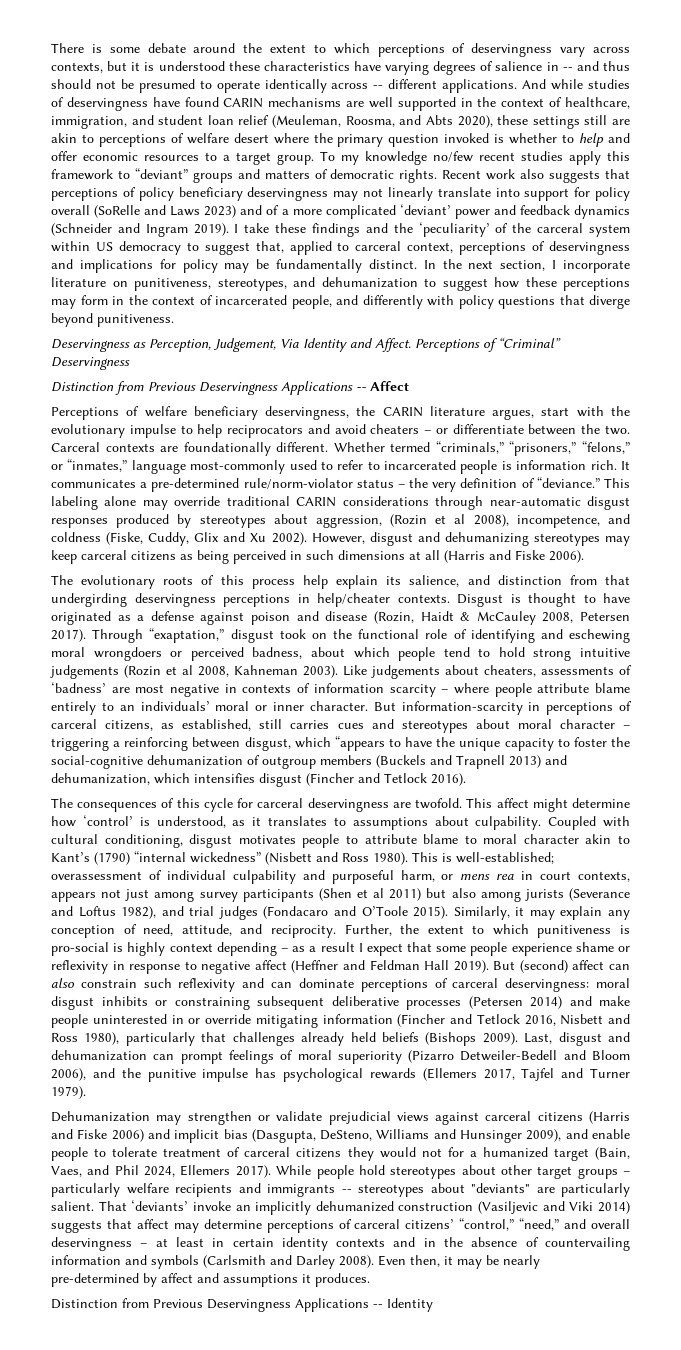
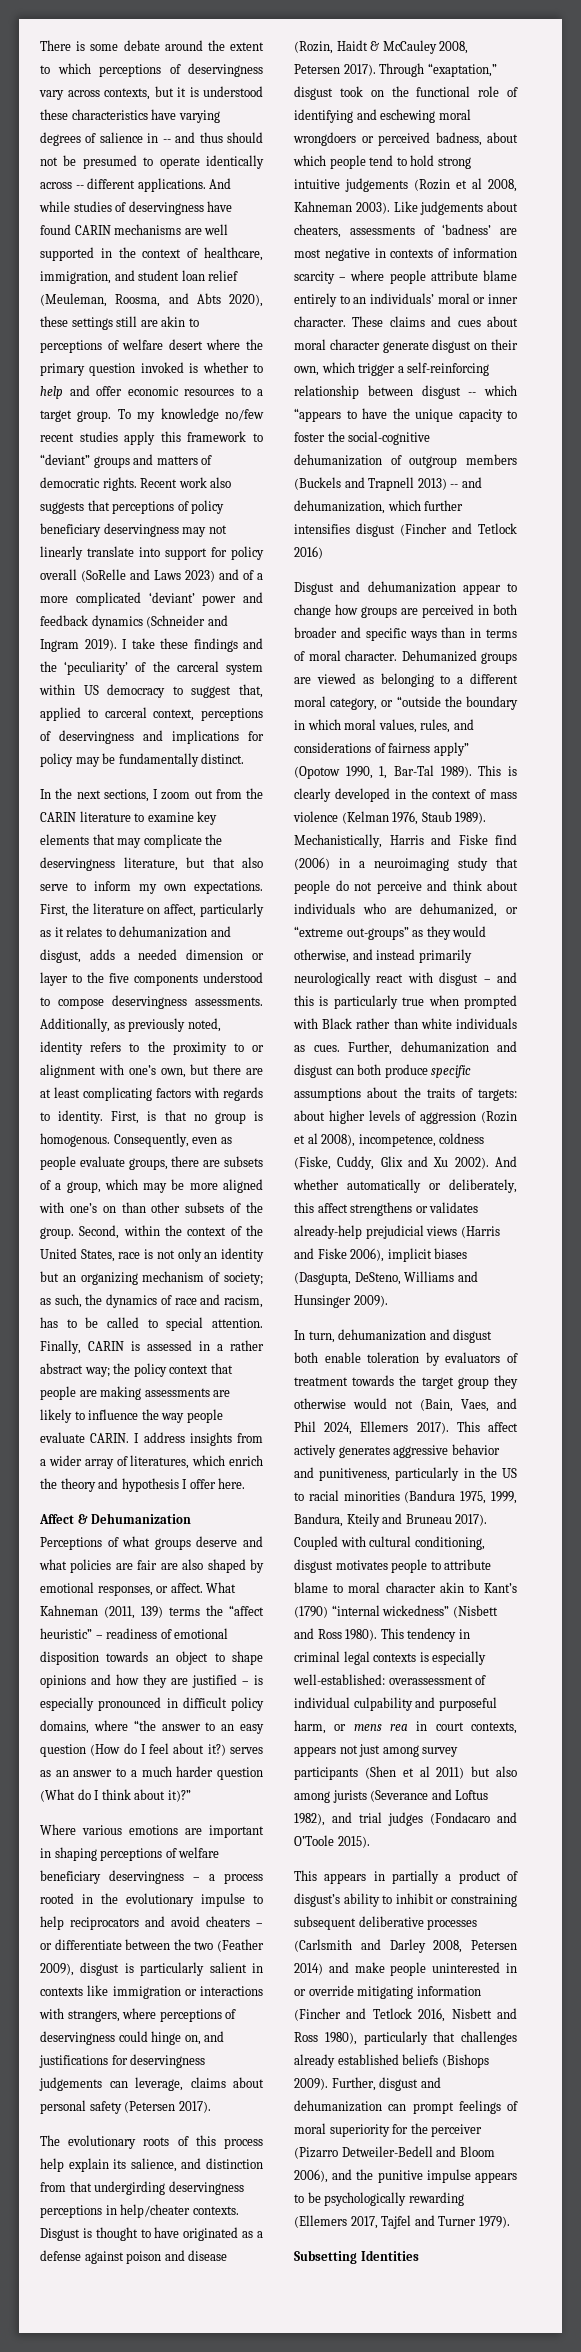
- I take these findings and the ‘peculiarity’ of the carceral system within US democracy to suggest that, applied to carceral context, perceptions of deservingness and implications for policy may be fundamentally distinct. In the next section, I incorporate literature on punitiveness, stereotypes, and dehumanization to suggest how these perceptions may form in the context of incarcerated people, and differently with policy questions that diverge beyond punitiveness.
- Deservingness as Perception, Judgement, Via Identity and Affect. Perceptions of “Criminal” Deservingness
- Distinction from Previous Deservingness Applications -- Affect
- Perceptions of welfare beneficiary deservingness, the CARIN literature argues, start with the evolutionary impulse to help reciprocators and avoid cheaters – or differentiate between the two. Carceral contexts are foundationally different. Whether termed “criminals,” “prisoners,” “felons,” or “inmates,” language most-commonly used to refer to incarcerated people is information rich. It communicates a pre-determined rule/norm-violator status – the very definition of “deviance.” This labeling alone may override traditional CARIN considerations through near-automatic disgust responses produced by stereotypes about aggression, (Rozin et al 2008), incompetence, and coldness (Fiske, Cuddy, Glix and Xu 2002). However, disgust and dehumanizing stereotypes may keep carceral citizens as being perceived in such dimensions at all (Harris and Fiske 2006).
+ I take these findings and the ‘peculiarity’ of the carceral system within US democracy to suggest that, applied to carceral context, perceptions of deservingness and implications for policy may be fundamentally distinct.
+ In the next sections, I zoom out from the CARIN literature to examine key elements that may complicate the deservingness literature, but that also serve to inform my own expectations. First, the literature on affect, particularly as it relates to dehumanization and disgust, adds a needed dimension or layer to the five components understood to compose deservingness assessments. Additionally, as previously noted, identity refers to the proximity to or alignment with one’s own, but there are at least complicating factors with regards to identity. First, is that no group is homogenous. Consequently, even as people evaluate groups, there are subsets of a group, which may be more aligned with one’s on than other subsets of the group. Second, within the context of the United States, race is not only an identity but an organizing mechanism of society; as such, the dynamics of race and racism, has to be called to special attention. Finally, CARIN is assessed in a rather abstract way; the policy context that people are making assessments are likely to influence the way people evaluate CARIN. I address insights from a wider array of literatures, which enrich the theory and hypothesis I offer here.
+ Affect & Dehumanization
+ Perceptions of what groups deserve and what policies are fair are also shaped by emotional responses, or affect. What Kahneman (2011, 139) terms the “affect heuristic” – readiness of emotional disposition towards an object to shape opinions and how they are justified – is especially pronounced in difficult policy domains, where “the answer to an easy question (How do I feel about it?) serves as an answer to a much harder question (What do I think about it)?”
+ Where various emotions are important in shaping perceptions of welfare beneficiary deservingness – a process rooted in the evolutionary impulse to help reciprocators and avoid cheaters – or differentiate between the two (Feather 2009), disgust is particularly salient in contexts like immigration or interactions with strangers, where perceptions of deservingness could hinge on, and justifications for deservingness judgements can leverage, claims about personal safety (Petersen 2017).
- But information-scarcity in perceptions of carceral citizens, as established, still carries cues and stereotypes about moral character – triggering a reinforcing between disgust, which “appears to have the unique capacity to foster the social-cognitive dehumanization of outgroup members (Buckels and Trapnell 2013) and dehumanization, which intensifies disgust (Fincher and Tetlock 2016).
- The consequences of this cycle for carceral deservingness are twofold. This affect might determine how ‘control’ is understood, as it translates to assumptions about culpability.
+ These claims and cues about moral character generate disgust on their own, which trigger a self-reinforcing relationship between disgust -- which “appears to have the unique capacity to foster the social-cognitive dehumanization of outgroup members (Buckels and Trapnell 2013) -- and dehumanization, which further intensifies disgust (Fincher and Tetlock 2016)
+ Disgust and dehumanization appear to change how groups are perceived in both broader and specific ways than in terms of moral character. Dehumanized groups are viewed as belonging to a different moral category, or “outside the boundary in which moral values, rules, and considerations of fairness apply” (Opotow 1990, 1, Bar-Tal 1989). This is clearly developed in the context of mass violence (Kelman 1976, Staub 1989). Mechanistically, Harris and Fiske find (2006) in a neuroimaging study that people do not perceive and think about individuals who are dehumanized, or “extreme out-groups” as they would otherwise, and instead primarily neurologically react with disgust – and this is particularly true when prompted with Black rather than white individuals as cues. Further, dehumanization and disgust can both produce specific assumptions about the traits of targets: about higher levels of aggression (Rozin et al 2008), incompetence, coldness (Fiske, Cuddy, Glix and Xu 2002). And whether automatically or deliberately, this affect strengthens or validates already-help prejudicial views (Harris and Fiske 2006), implicit biases (Dasgupta, DeSteno, Williams and Hunsinger 2009).
+ In turn, dehumanization and disgust both enable toleration by evaluators of treatment towards the target group they otherwise would not (Bain, Vaes, and Phil 2024, Ellemers 2017). This affect actively generates aggressive behavior and punitiveness, particularly in the US to racial minorities (Bandura 1975, 1999, Bandura, Kteily and Bruneau 2017).
- This is well-established;
+ This tendency in criminal legal contexts is especially well-established:
- overassessment of individual culpability and purposeful harm, or mens rea in court contexts, appears not just among survey participants (Shen et al 2011) but also among jurists (Severance and Loftus 1982), and trial judges (Fondacaro and O’Toole 2015). Similarly, it may explain any conception of need, attitude, and reciprocity. Further, the extent to which punitiveness is pro-social is highly context depending – as a result I expect that some people experience shame or reflexivity in response to negative affect (Heffner and Feldman Hall 2019). But (second) affect can also constrain such reflexivity and can dominate perceptions of carceral deservingness: moral disgust inhibits or constraining subsequent deliberative processes (Petersen 2014) and make people uninterested in or override mitigating information (Fincher and Tetlock 2016, Nisbett and Ross 1980), particularly that challenges already held beliefs (Bishops 2009).
+ overassessment of individual culpability and purposeful harm, or mens rea in court contexts, appears not just among survey participants (Shen et al 2011) but also among jurists (Severance and Loftus 1982), and trial judges (Fondacaro and O’Toole 2015).
+ This appears in partially a product of disgust’s ability to inhibit or constraining subsequent deliberative processes (Carlsmith and Darley 2008, Petersen 2014) and make people uninterested in or override mitigating information (Fincher and Tetlock 2016, Nisbett and Ross 1980), particularly that challenges already established beliefs (Bishops 2009).
- Last, disgust and dehumanization can prompt feelings of moral superiority (Pizarro Detweiler-Bedell and Bloom 2006), and the punitive impulse has psychological rewards (Ellemers 2017, Tajfel and Turner 1979).
+ Further, disgust and dehumanization can prompt feelings of moral superiority for the perceiver (Pizarro Detweiler-Bedell and Bloom 2006), and the punitive impulse appears to be psychologically rewarding (Ellemers 2017, Tajfel and Turner 1979).
- Dehumanization may strengthen or validate prejudicial views against carceral citizens (Harris and Fiske 2006) and implicit bias (Dasgupta, DeSteno, Williams and Hunsinger 2009), and enable people to tolerate treatment of carceral citizens they would not for a humanized target (Bain, Vaes, and Phil 2024, Ellemers 2017). While people hold stereotypes about other target groups – particularly welfare recipients and immigrants -- stereotypes about "deviants" are particularly salient. That ‘deviants’ invoke an implicitly dehumanized construction (Vasiljevic and Viki 2014) suggests that affect may determine perceptions of carceral citizens’ “control,” “need,” and overall deservingness – at least in certain identity contexts and in the absence of countervailing information and symbols (Carlsmith and Darley 2008). Even then, it may be nearly pre-determined by affect and assumptions it produces.
- Distinction from Previous Deservingness Applications -- Identity
+ Subsetting Identities

